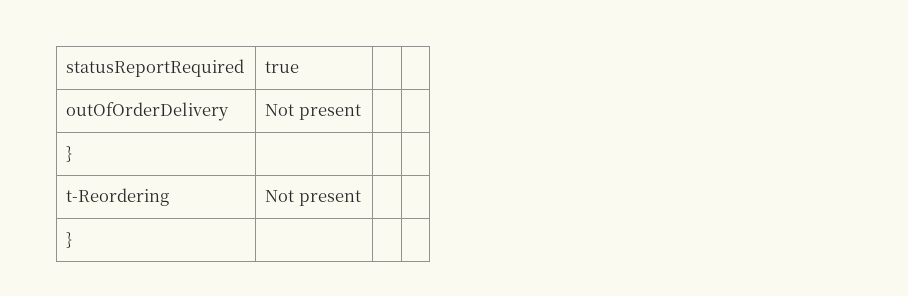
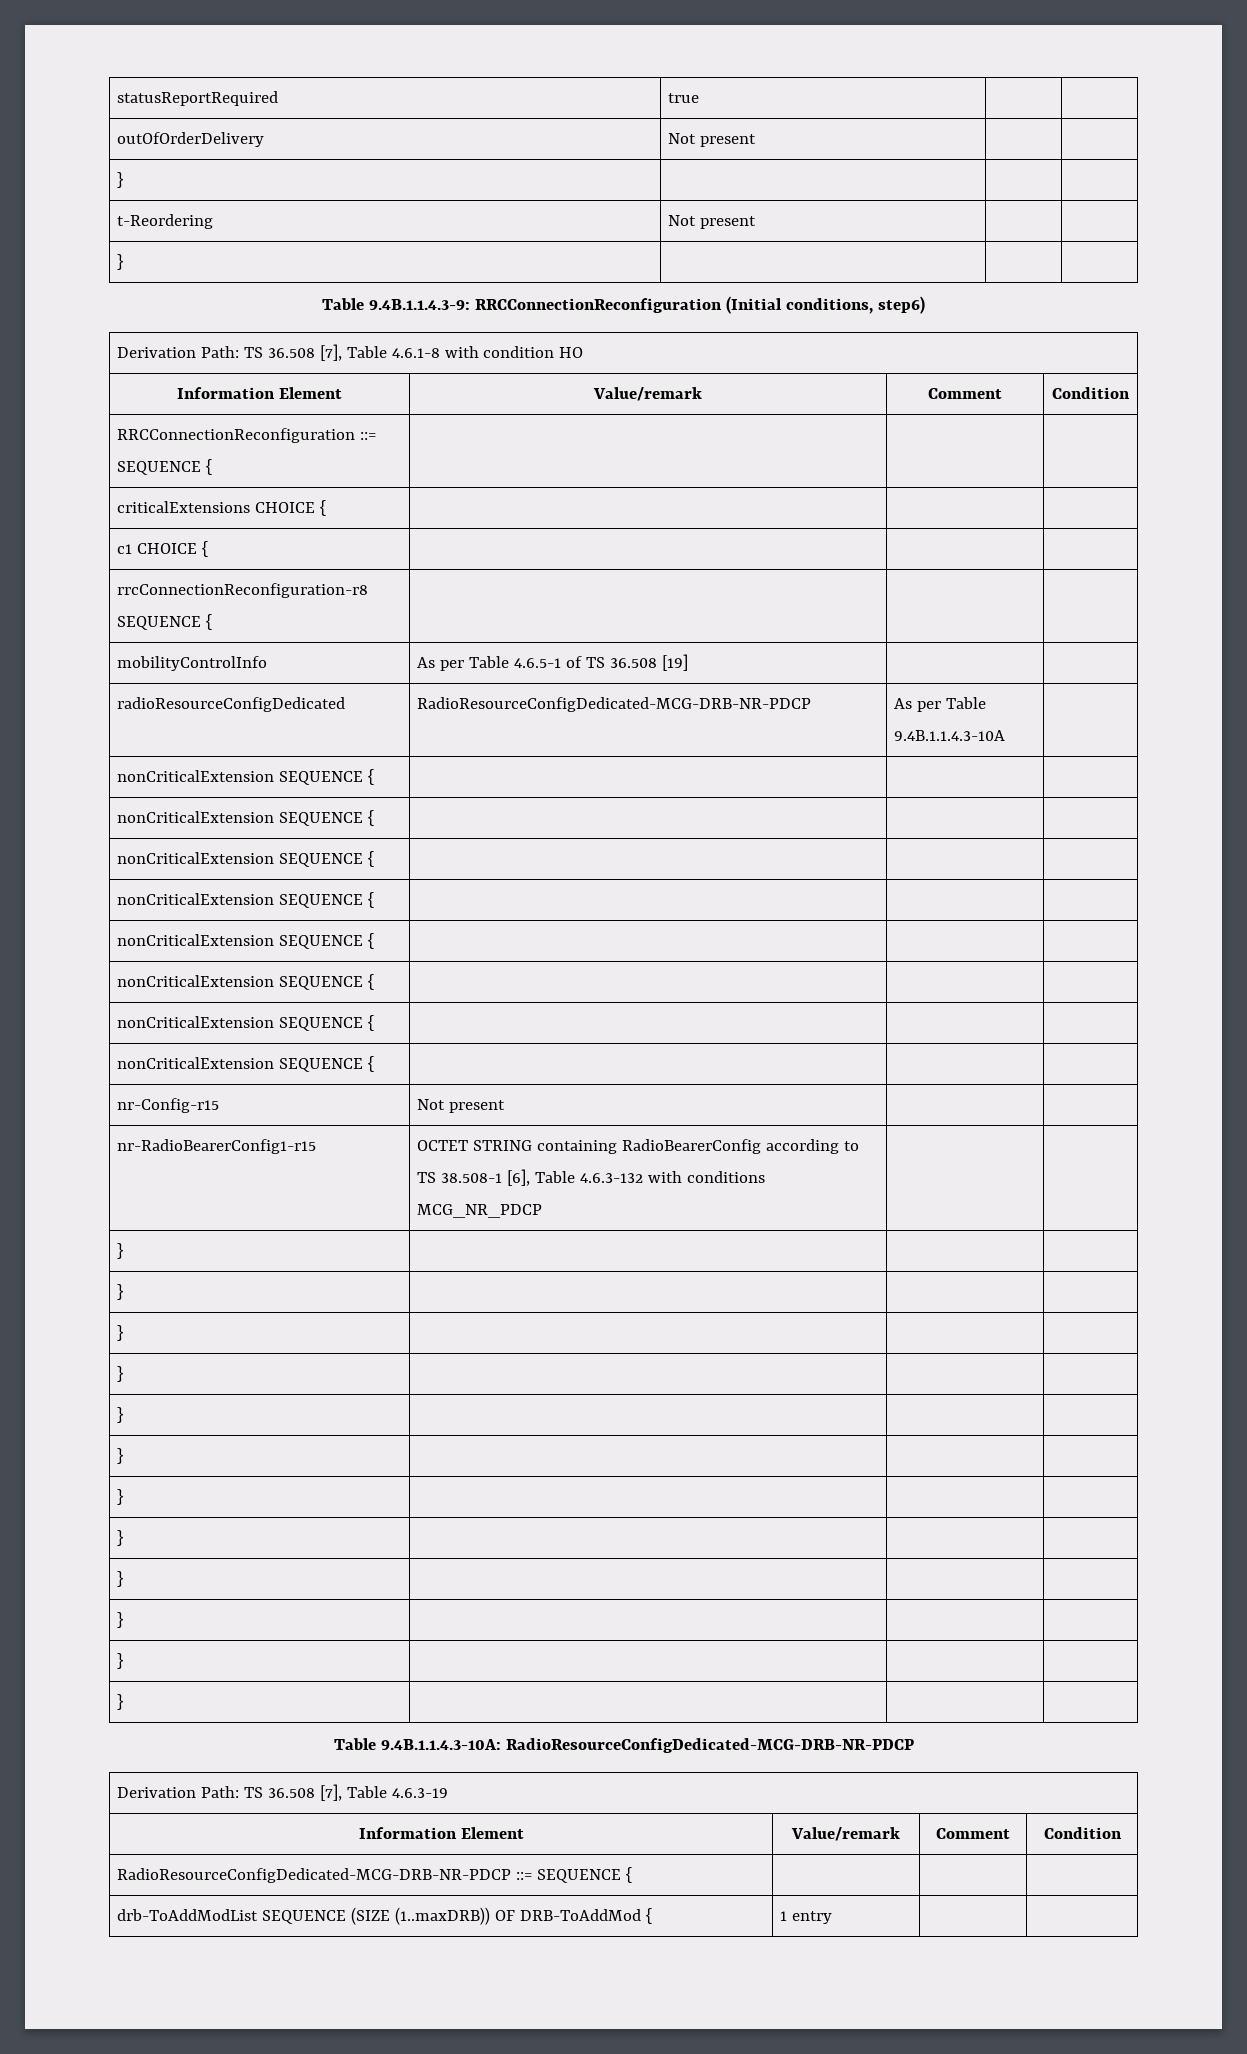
+ Table 9.4B.1.1.4.3-9: RRCConnectionReconfiguration (Initial conditions, step6)
+ Derivation Path: TS 36.508 [7], Table 4.6.1-8 with condition HO
+ Information Element | Value/remark | Comment | Condition
+ RRCConnectionReconfiguration ::= SEQUENCE { | | |
+ criticalExtensions CHOICE { | | |
+ c1 CHOICE { | | |
+ rrcConnectionReconfiguration-r8 SEQUENCE { | | |
+ mobilityControlInfo | As per Table 4.6.5-1 of TS 36.508 [19] | |
+ radioResourceConfigDedicated | RadioResourceConfigDedicated-MCG-DRB-NR-PDCP | As per Table 9.4B.1.1.4.3-10A |
+ nonCriticalExtension SEQUENCE { | | |
+ nonCriticalExtension SEQUENCE { | | |
+ nonCriticalExtension SEQUENCE { | | |
+ nonCriticalExtension SEQUENCE { | | |
+ nonCriticalExtension SEQUENCE { | | |
+ nonCriticalExtension SEQUENCE { | | |
+ nonCriticalExtension SEQUENCE { | | |
+ nonCriticalExtension SEQUENCE { | | |
+ nr-Config-r15 | Not present | |
+ nr-RadioBearerConfig1-r15 | OCTET STRING containing RadioBearerConfig according to TS 38.508-1 [6], Table 4.6.3-132 with conditions MCG_NR_PDCP | |
+ } | | |
+ } | | |
+ } | | |
+ } | | |
+ } | | |
+ } | | |
+ } | | |
+ } | | |
+ } | | |
+ } | | |
+ } | | |
+ } | | |
+ Table 9.4B.1.1.4.3-10A: RadioResourceConfigDedicated-MCG-DRB-NR-PDCP
+ Derivation Path: TS 36.508 [7], Table 4.6.3-19
+ Information Element | Value/remark | Comment | Condition
+ RadioResourceConfigDedicated-MCG-DRB-NR-PDCP ::= SEQUENCE { | | |
+ drb-ToAddModList SEQUENCE (SIZE (1..maxDRB)) OF DRB-ToAddMod { | 1 entry | |

